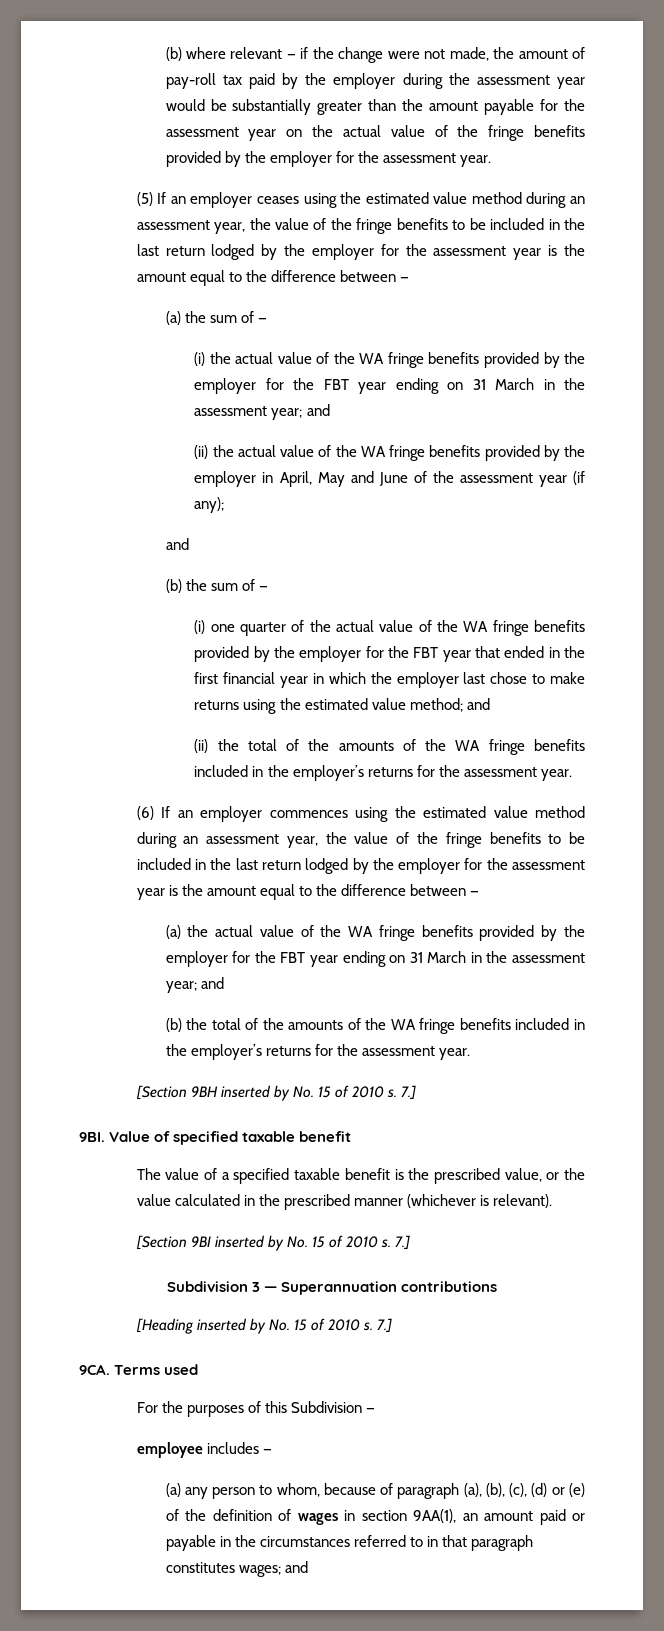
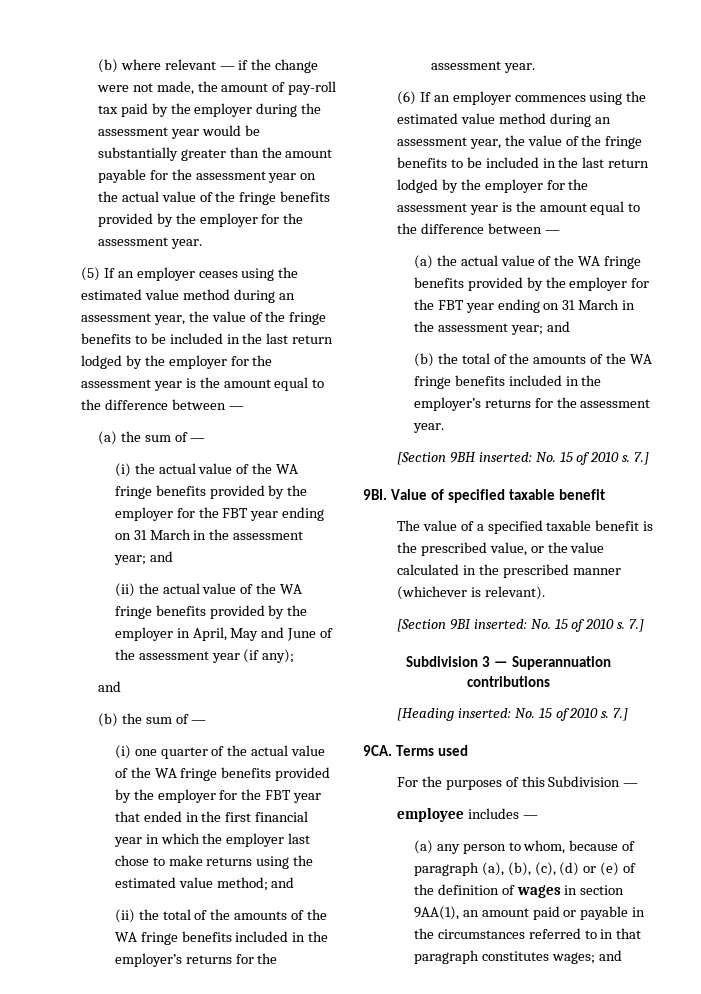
- [Section 9BH inserted by No. 15 of 2010 s.
+ [Section 9BH inserted: No. 15 of 2010 s.
- [Section 9BI inserted by No. 15 of 2010 s.
+ [Section 9BI inserted: No. 15 of 2010 s.
- [Heading inserted by No. 15 of 2010 s.
+ [Heading inserted: No. 15 of 2010 s.

